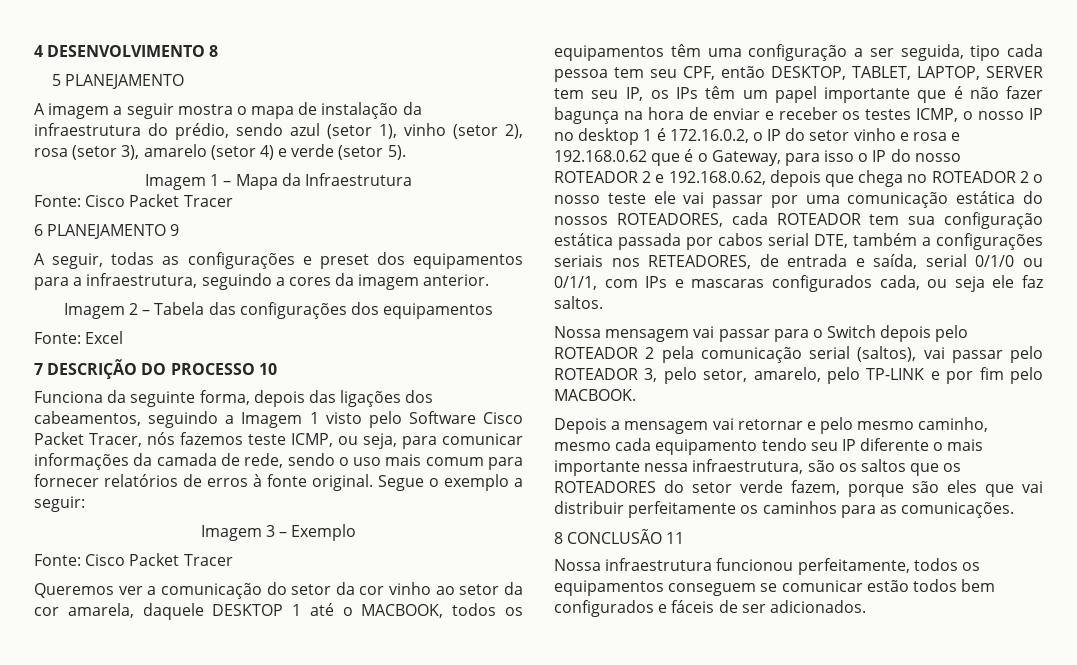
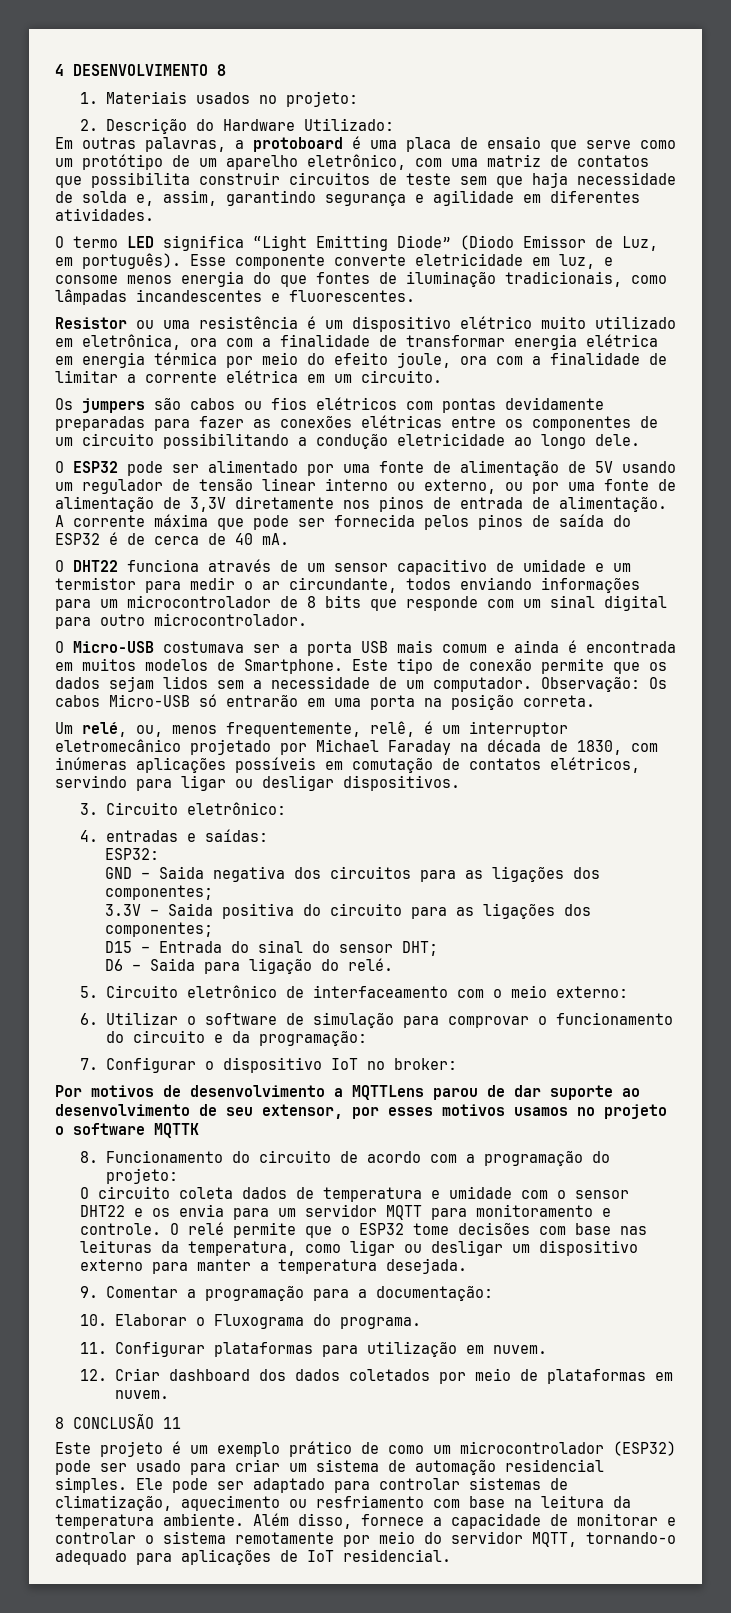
- 5 PLANEJAMENTO
- A imagem a seguir mostra o mapa de instalação da infraestrutura do prédio, sendo azul (setor 1), vinho (setor 2), rosa (setor 3), amarelo (setor 4) e verde (setor 5).
- Imagem 1 – Mapa da Infraestrutura
- Fonte: Cisco Packet Tracer
- 6 PLANEJAMENTO 9
- A seguir, todas as configurações e preset dos equipamentos para a infraestrutura, seguindo a cores da imagem anterior.
- Imagem 2 – Tabela das configurações dos equipamentos
- Fonte: Excel
- 7 DESCRIÇÃO DO PROCESSO 10
- Funciona da seguinte forma, depois das ligações dos cabeamentos, seguindo a Imagem 1 visto pelo Software Cisco Packet Tracer, nós fazemos teste ICMP, ou seja, para comunicar informações da camada de rede, sendo o uso mais comum para fornecer relatórios de erros à fonte original. Segue o exemplo a seguir:
- Imagem 3 – Exemplo
- Fonte: Cisco Packet Tracer
- Queremos ver a comunicação do setor da cor vinho ao setor da cor amarela, daquele DESKTOP 1 até o MACBOOK, todos os equipamentos têm uma configuração a ser seguida, tipo cada pessoa tem seu CPF, então DESKTOP, TABLET, LAPTOP, SERVER tem seu IP, os IPs têm um papel importante que é não fazer bagunça na hora de enviar e receber os testes ICMP, o nosso IP no desktop 1 é 172.16.0.2, o IP do setor vinho e rosa e 192.168.0.62 que é o Gateway, para isso o IP do nosso ROTEADOR 2 e 192.168.0.62, depois que chega no ROTEADOR 2 o nosso teste ele vai passar por uma comunicação estática do nossos ROTEADORES, cada ROTEADOR tem sua configuração estática passada por cabos serial DTE, também a configurações seriais nos RETEADORES, de entrada e saída, serial 0/1/0 ou 0/1/1, com IPs e mascaras configurados cada, ou seja ele faz saltos.
- Nossa mensagem vai passar para o Switch depois pelo ROTEADOR 2 pela comunicação serial (saltos), vai passar pelo ROTEADOR 3, pelo setor, amarelo, pelo TP-LINK e por fim pelo MACBOOK.
- Depois a mensagem vai retornar e pelo mesmo caminho, mesmo cada equipamento tendo seu IP diferente o mais importante nessa infraestrutura, são os saltos que os ROTEADORES do setor verde fazem, porque são eles que vai distribuir perfeitamente os caminhos para as comunicações.
+ 1. Materiais usados no projeto:
+ 2. Descrição do Hardware Utilizado:
+ Em outras palavras, a protoboard é uma placa de ensaio que serve como um protótipo de um aparelho eletrônico, com uma matriz de contatos que possibilita construir circuitos de teste sem que haja necessidade de solda e, assim, garantindo segurança e agilidade em diferentes atividades.
+ O termo LED significa “Light Emitting Diode” (Diodo Emissor de Luz, em português). Esse componente converte eletricidade em luz, e consome menos energia do que fontes de iluminação tradicionais, como lâmpadas incandescentes e fluorescentes.
+ Resistor ou uma resistência é um dispositivo elétrico muito utilizado em eletrônica, ora com a finalidade de transformar energia elétrica em energia térmica por meio do efeito joule, ora com a finalidade de limitar a corrente elétrica em um circuito.
+ Os jumpers são cabos ou fios elétricos com pontas devidamente preparadas para fazer as conexões elétricas entre os componentes de um circuito possibilitando a condução eletricidade ao longo dele.
+ O ESP32 pode ser alimentado por uma fonte de alimentação de 5V usando um regulador de tensão linear interno ou externo, ou por uma fonte de alimentação de 3,3V diretamente nos pinos de entrada de alimentação. A corrente máxima que pode ser fornecida pelos pinos de saída do ESP32 é de cerca de 40 mA.
+ O DHT22 funciona através de um sensor capacitivo de umidade e um termistor para medir o ar circundante, todos enviando informações para um microcontrolador de 8 bits que responde com um sinal digital para outro microcontrolador.
+ O Micro-USB costumava ser a porta USB mais comum e ainda é encontrada em muitos modelos de Smartphone. Este tipo de conexão permite que os dados sejam lidos sem a necessidade de um computador. Observação: Os cabos Micro-USB só entrarão em uma porta na posição correta.
+ Um relé, ou, menos frequentemente, relê, é um interruptor eletromecânico projetado por Michael Faraday na década de 1830, com inúmeras aplicações possíveis em comutação de contatos elétricos, servindo para ligar ou desligar dispositivos.
+ 3. Circuito eletrônico:
+ 4. entradas e saídas:
+ ESP32:
+ GND – Saida negativa dos circuitos para as ligações dos componentes;
+ 3.3V – Saida positiva do circuito para as ligações dos componentes;
+ D15 – Entrada do sinal do sensor DHT;
+ D6 – Saida para ligação do relé.
+ 5. Circuito eletrônico de interfaceamento com o meio externo:
+ 6. Utilizar o software de simulação para comprovar o funcionamento do circuito e da programação:
+ 7. Configurar o dispositivo IoT no broker:
+ Por motivos de desenvolvimento a MQTTLens parou de dar suporte ao desenvolvimento de seu extensor, por esses motivos usamos no projeto o software MQTTK
+ 8. Funcionamento do circuito de acordo com a programação do projeto:
+ O circuito coleta dados de temperatura e umidade com o sensor DHT22 e os envia para um servidor MQTT para monitoramento e controle. O relé permite que o ESP32 tome decisões com base nas leituras da temperatura, como ligar ou desligar um dispositivo externo para manter a temperatura desejada.
+ 9. Comentar a programação para a documentação:
+ 10. Elaborar o Fluxograma do programa.
+ 11. Configurar plataformas para utilização em nuvem.
+ 12. Criar dashboard dos dados coletados por meio de plataformas em nuvem.
  8 CONCLUSÃO 11
- Nossa infraestrutura funcionou perfeitamente, todos os equipamentos conseguem se comunicar estão todos bem configurados e fáceis de ser adicionados.
+ Este projeto é um exemplo prático de como um microcontrolador (ESP32) pode ser usado para criar um sistema de automação residencial simples. Ele pode ser adaptado para controlar sistemas de climatização, aquecimento ou resfriamento com base na leitura da temperatura ambiente. Além disso, fornece a capacidade de monitorar e controlar o sistema remotamente por meio do servidor MQTT, tornando-o adequado para aplicações de IoT residencial.

